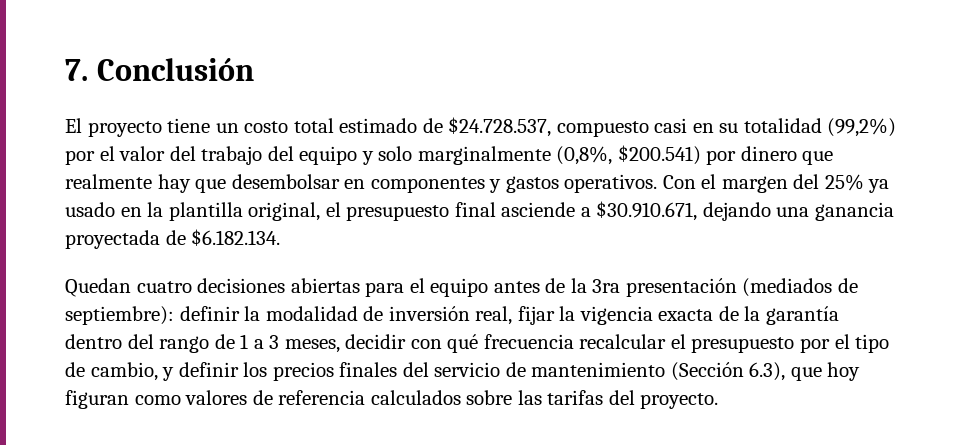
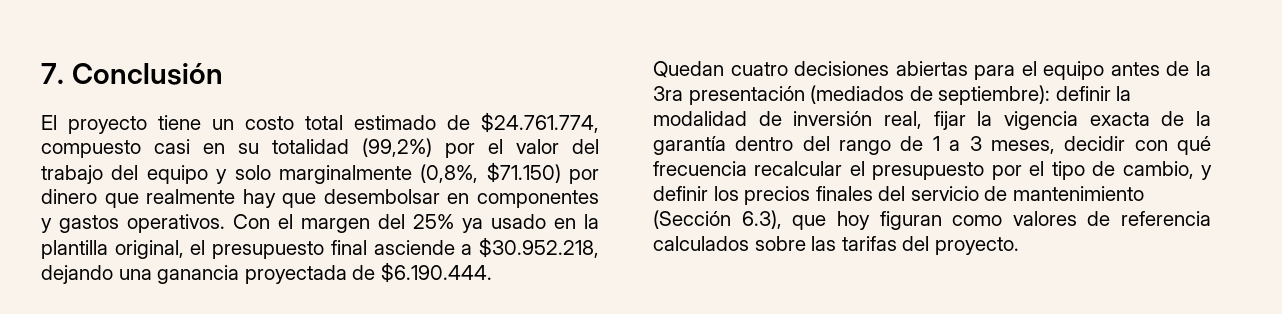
- El proyecto tiene un costo total estimado de $24.728.537, compuesto casi en su totalidad (99,2%) por el valor del trabajo del equipo y solo marginalmente (0,8%, $200.541) por dinero que realmente hay que desembolsar en componentes y gastos operativos.
+ El proyecto tiene un costo total estimado de $24.761.774, compuesto casi en su totalidad (99,2%) por el valor del trabajo del equipo y solo marginalmente (0,8%, $71.150) por dinero que realmente hay que desembolsar en componentes y gastos operativos.
- Con el margen del 25% ya usado en la plantilla original, el presupuesto final asciende a $30.910.671, dejando una ganancia proyectada de $6.182.134.
+ Con el margen del 25% ya usado en la plantilla original, el presupuesto final asciende a $30.952.218, dejando una ganancia proyectada de $6.190.444.

